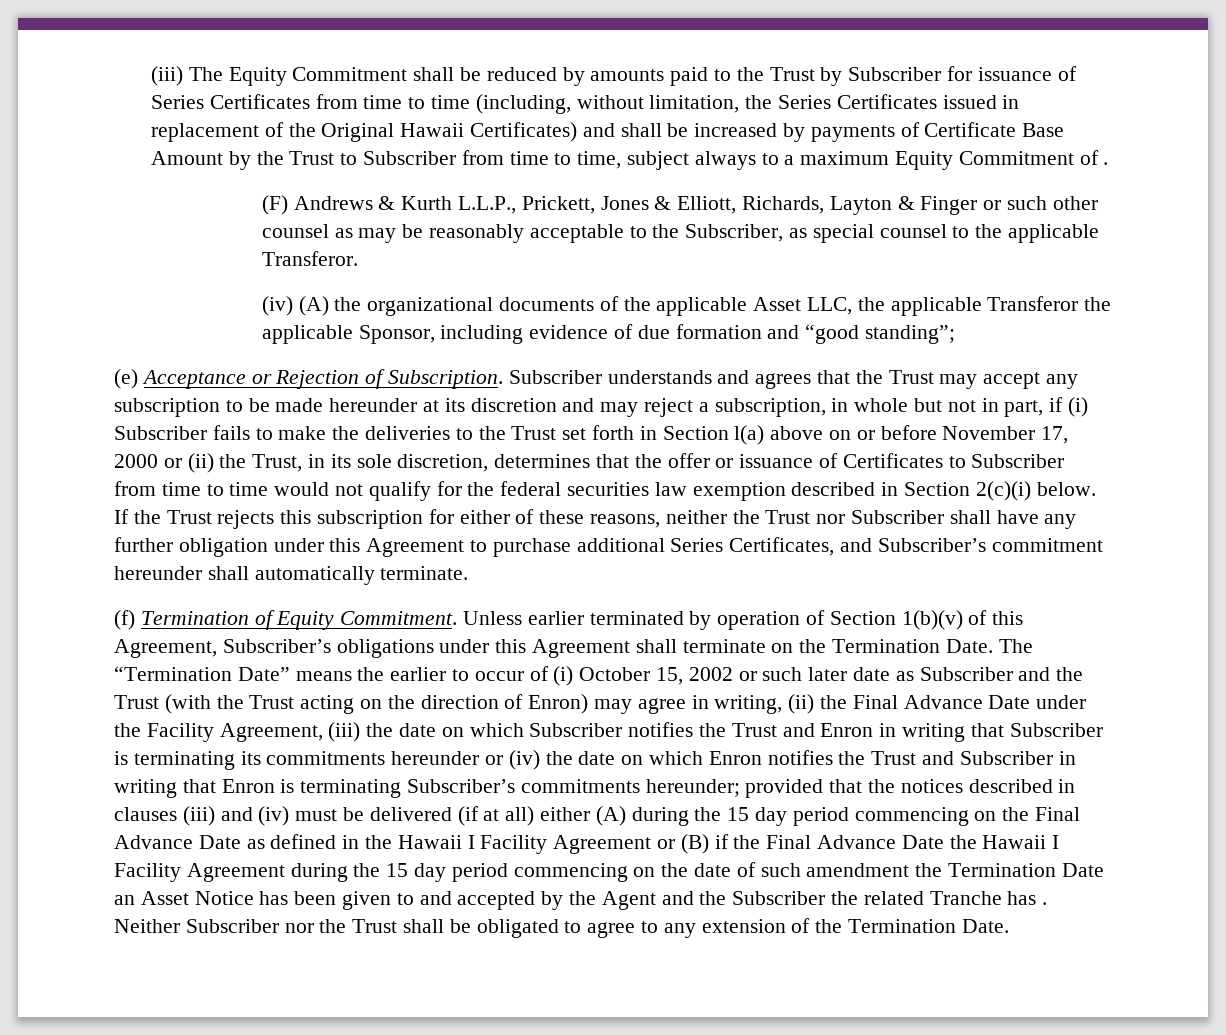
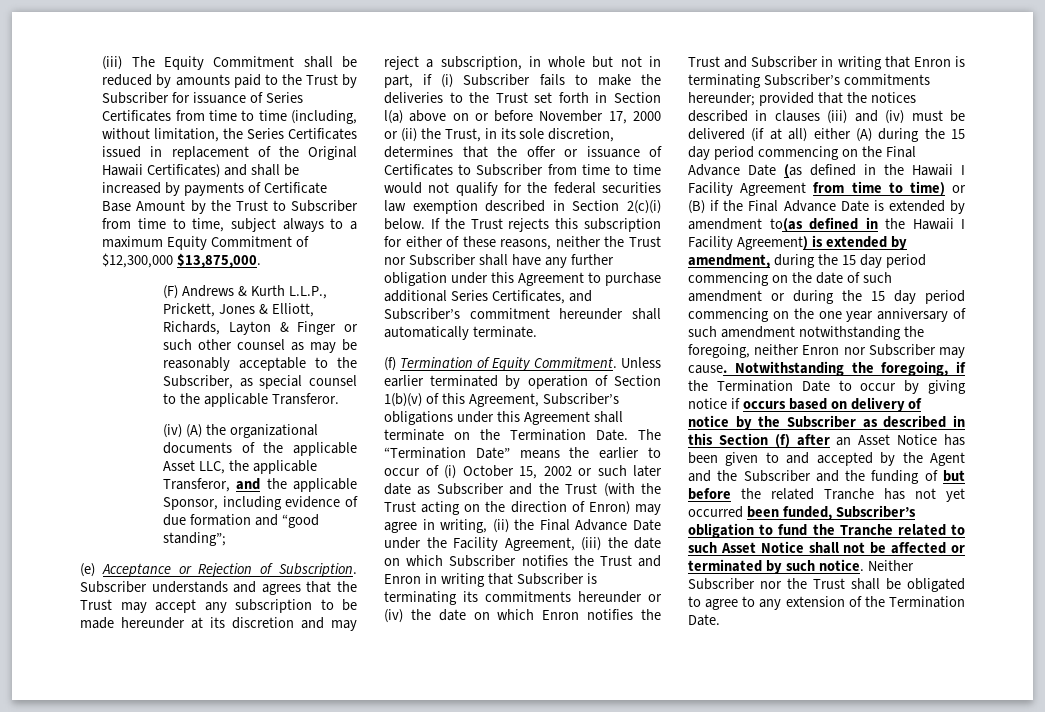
- (iii) The Equity Commitment shall be reduced by amounts paid to the Trust by Subscriber for issuance of Series Certificates from time to time (including, without limitation, the Series Certificates issued in replacement of the Original Hawaii Certificates) and shall be increased by payments of Certificate Base Amount by the Trust to Subscriber from time to time, subject always to a maximum Equity Commitment of .
+ (iii) The Equity Commitment shall be reduced by amounts paid to the Trust by Subscriber for issuance of Series Certificates from time to time (including, without limitation, the Series Certificates issued in replacement of the Original Hawaii Certificates) and shall be increased by payments of Certificate Base Amount by the Trust to Subscriber from time to time, subject always to a maximum Equity Commitment of $12,300,000 $13,875,000.
- (iv) (A) the organizational documents of the applicable Asset LLC, the applicable Transferor the applicable Sponsor, including evidence of due formation and “good standing”;
+ (iv) (A) the organizational documents of the applicable Asset LLC, the applicable Transferor, and the applicable Sponsor, including evidence of due formation and “good standing”;
- provided that the notices described in clauses (iii) and (iv) must be delivered (if at all) either (A) during the 15 day period commencing on the Final Advance Date as defined in the Hawaii I Facility Agreement or (B) if the Final Advance Date the Hawaii I Facility Agreement during the 15 day period commencing on the date of such amendment the Termination Date an Asset Notice has been given to and accepted by the Agent and the Subscriber the related Tranche has .
+ provided that the notices described in clauses (iii) and (iv) must be delivered (if at all) either (A) during the 15 day period commencing on the Final Advance Date (as defined in the Hawaii I Facility Agreement from time to time) or (B) if the Final Advance Date is extended by amendment to(as defined in the Hawaii I Facility Agreement) is extended by amendment, during the 15 day period commencing on the date of such amendment or during the 15 day period commencing on the one year anniversary of such amendment notwithstanding the foregoing, neither Enron nor Subscriber may cause. Notwithstanding the foregoing, if the Termination Date to occur by giving notice if occurs based on delivery of notice by the Subscriber as described in this Section (f) after an Asset Notice has been given to and accepted by the Agent and the Subscriber and the funding of but before the related Tranche has not yet occurred been funded, Subscriber’s obligation to fund the Tranche related to such Asset Notice shall not be affected or terminated by such notice.

